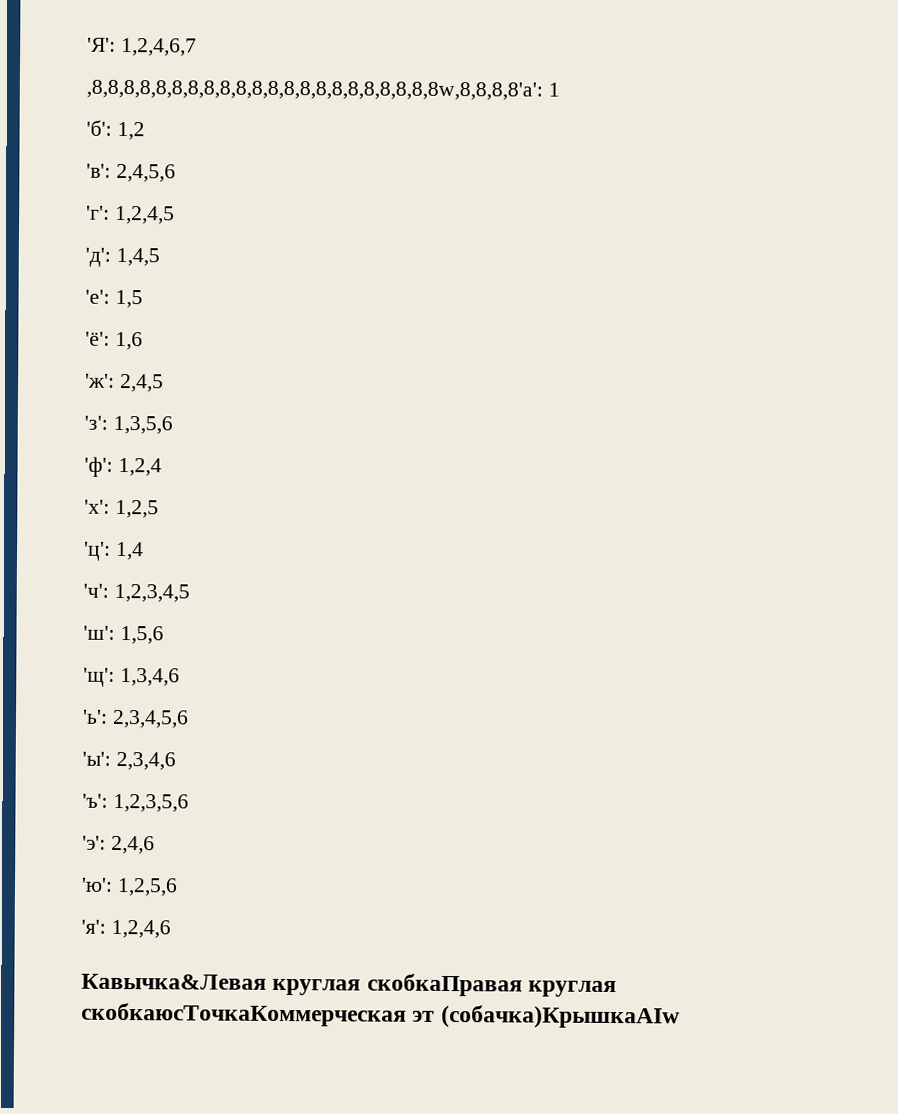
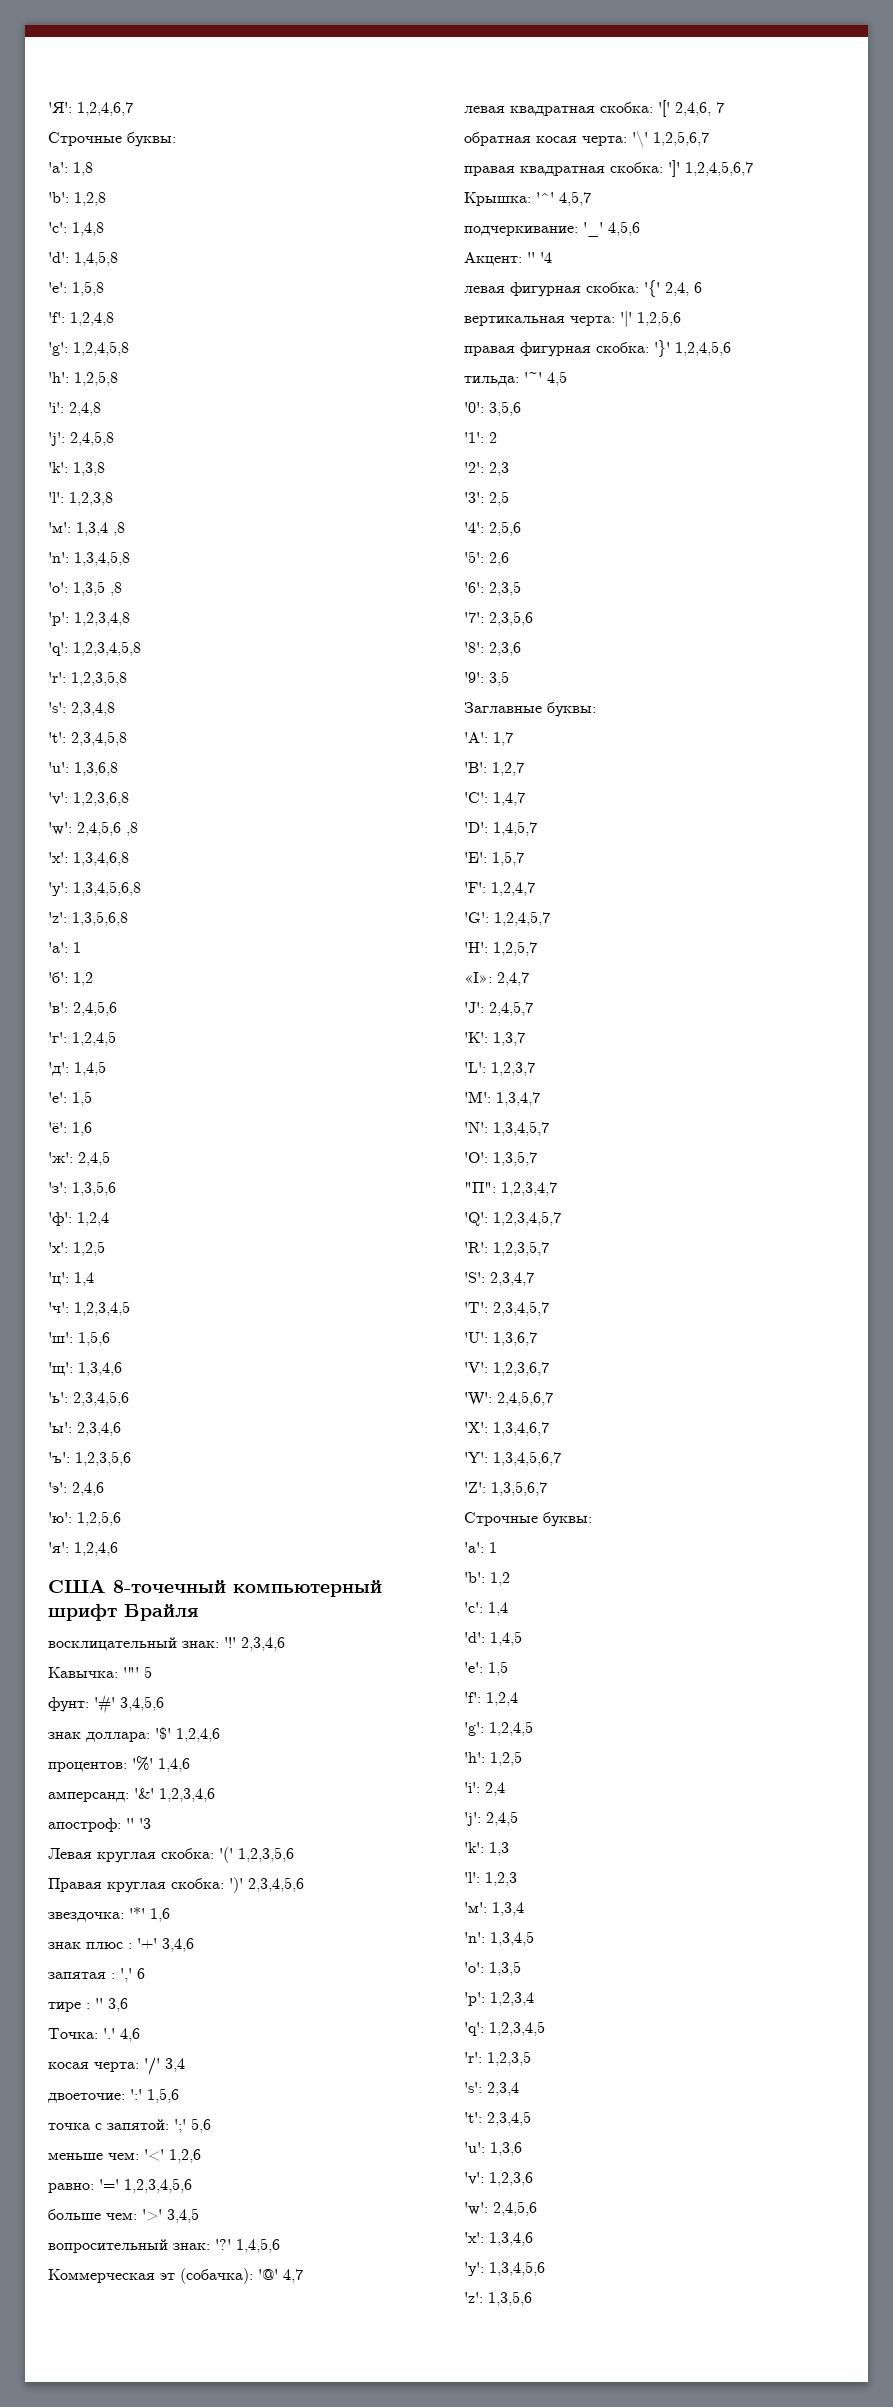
  'Я': 1,2,4,6,7
- ,8,8,8,8,8,8,8,8,8,8,8,8,8,8,8,8,8,8,8,8,8,8w,8,8,8,8'а': 1
+ Строчные буквы:
+ 'a': 1,8
+ 'b': 1,2,8
+ 'c': 1,4,8
+ 'd': 1,4,5,8
+ 'e': 1,5,8
+ 'f': 1,2,4,8
+ 'g': 1,2,4,5,8
+ 'h': 1,2,5,8
+ 'i': 2,4,8
+ 'j': 2,4,5,8
+ 'k': 1,3,8
+ 'l': 1,2,3,8
+ 'м': 1,3,4 ,8
+ 'n': 1,3,4,5,8
+ 'о': 1,3,5 ,8
+ 'p': 1,2,3,4,8
+ 'q': 1,2,3,4,5,8
+ 'r': 1,2,3,5,8
+ 's': 2,3,4,8
+ 't': 2,3,4,5,8
+ 'u': 1,3,6,8
+ 'v': 1,2,3,6,8
+ 'w': 2,4,5,6 ,8
+ 'x': 1,3,4,6,8
+ 'y': 1,3,4,5,6,8
+ 'z': 1,3,5,6,8
+ 'а': 1
- Кавычка&Левая круглая скобкаПравая круглая скобкаюсТочкаКоммерческая эт (собачка)КрышкаАIw
+ США 8-точечный компьютерный шрифт Брайля
+ восклицательный знак: '!' 2,3,4,6
+ Кавычка: '"' 5
+ фунт: '#' 3,4,5,6
+ знак доллара: '$' 1,2,4,6
+ процентов: '%' 1,4,6
+ амперсанд: '&' 1,2,3,4,6
+ апостроф: '' '3
+ Левая круглая скобка: '(' 1,2,3,5,6
+ Правая круглая скобка: ')' 2,3,4,5,6
+ звездочка: '*' 1,6
+ знак плюс : '+' 3,4,6
+ запятая : ',' 6
+ тире : '' 3,6
+ Точка: '.' 4,6
+ косая черта: '/' 3,4
+ двоеточие: ':' 1,5,6
+ точка с запятой: ';' 5,6
+ меньше чем: '<' 1,2,6
+ равно: '=' 1,2,3,4,5,6
+ больше чем: '>' 3,4,5
+ вопросительный знак: '?' 1,4,5,6
+ Коммерческая эт (собачка): '@' 4,7
+ левая квадратная скобка: '[' 2,4,6, 7
+ обратная косая черта: '\' 1,2,5,6,7
+ правая квадратная скобка: ']' 1,2,4,5,6,7
+ Крышка: '^' 4,5,7
+ подчеркивание: '_' 4,5,6
+ Акцент: '' '4
+ левая фигурная скобка: '{' 2,4, 6
+ вертикальная черта: '|' 1,2,5,6
+ правая фигурная скобка: '}' 1,2,4,5,6
+ тильда: '~' 4,5
+ '0': 3,5,6
+ '1': 2
+ '2': 2,3
+ '3': 2,5
+ '4': 2,5,6
+ '5': 2,6
+ '6': 2,3,5
+ '7': 2,3,5,6
+ '8': 2,3,6
+ '9': 3,5
+ Заглавные буквы:
+ 'A': 1,7
+ 'B': 1,2,7
+ 'C': 1,4,7
+ 'D': 1,4,5,7
+ 'E': 1,5,7
+ 'F': 1,2,4,7
+ 'G': 1,2,4,5,7
+ 'H': 1,2,5,7
+ «I»: 2,4,7
+ 'J': 2,4,5,7
+ 'K': 1,3,7
+ 'L': 1,2,3,7
+ 'M': 1,3,4,7
+ 'N': 1,3,4,5,7
+ 'O': 1,3,5,7
+ "П": 1,2,3,4,7
+ 'Q': 1,2,3,4,5,7
+ 'R': 1,2,3,5,7
+ 'S': 2,3,4,7
+ 'T': 2,3,4,5,7
+ 'U': 1,3,6,7
+ 'V': 1,2,3,6,7
+ 'W': 2,4,5,6,7
+ 'X': 1,3,4,6,7
+ 'Y': 1,3,4,5,6,7
+ 'Z': 1,3,5,6,7
+ Строчные буквы:
+ 'a': 1
+ 'b': 1,2
+ 'c': 1,4
+ 'd': 1,4,5
+ 'e': 1,5
+ 'f': 1,2,4
+ 'g': 1,2,4,5
+ 'h': 1,2,5
+ 'i': 2,4
+ 'j': 2,4,5
+ 'k': 1,3
+ 'l': 1,2,3
+ 'м': 1,3,4
+ 'n': 1,3,4,5
+ 'о': 1,3,5
+ 'p': 1,2,3,4
+ 'q': 1,2,3,4,5
+ 'r': 1,2,3,5
+ 's': 2,3,4
+ 't': 2,3,4,5
+ 'u': 1,3,6
+ 'v': 1,2,3,6
+ 'w': 2,4,5,6
+ 'x': 1,3,4,6
+ 'y': 1,3,4,5,6
+ 'z': 1,3,5,6

